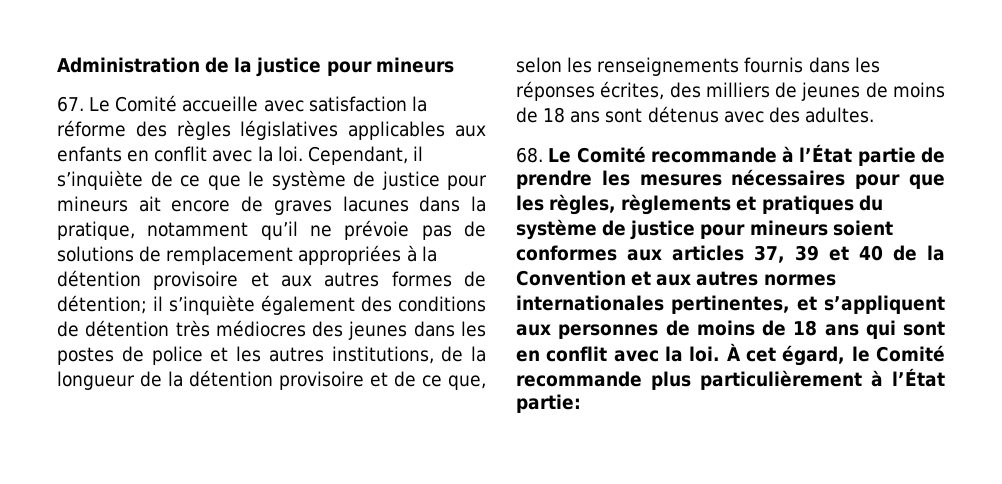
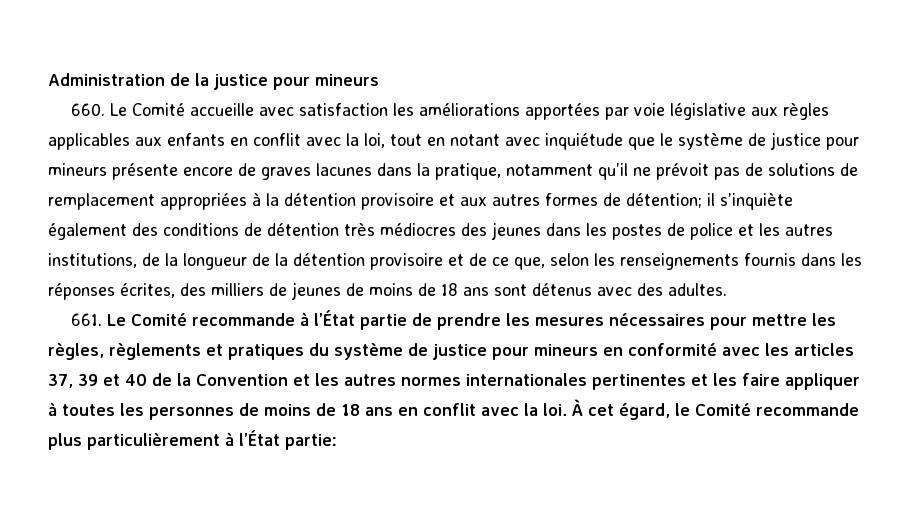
- 67. Le Comité accueille avec satisfaction la réforme des règles législatives applicables aux enfants en conflit avec la loi. Cependant, il s’inquiète de ce que le système de justice pour mineurs ait encore de graves lacunes dans la pratique, notamment qu’il ne prévoie pas de solutions de remplacement appropriées à la détention provisoire et aux autres formes de détention;
+ 660. Le Comité accueille avec satisfaction les améliorations apportées par voie législative aux règles applicables aux enfants en conflit avec la loi, tout en notant avec inquiétude que le système de justice pour mineurs présente encore de graves lacunes dans la pratique, notamment qu’il ne prévoit pas de solutions de remplacement appropriées à la détention provisoire et aux autres formes de détention;
- 68. Le Comité recommande à l’État partie de prendre les mesures nécessaires pour que les règles, règlements et pratiques du système de justice pour mineurs soient conformes aux articles 37, 39 et 40 de la Convention et aux autres normes internationales pertinentes, et s’appliquent aux personnes de moins de 18 ans qui sont en conflit avec la loi.
+ 661. Le Comité recommande à l’État partie de prendre les mesures nécessaires pour mettre les règles, règlements et pratiques du système de justice pour mineurs en conformité avec les articles 37, 39 et 40 de la Convention et les autres normes internationales pertinentes et les faire appliquer à toutes les personnes de moins de 18 ans en conflit avec la loi.

